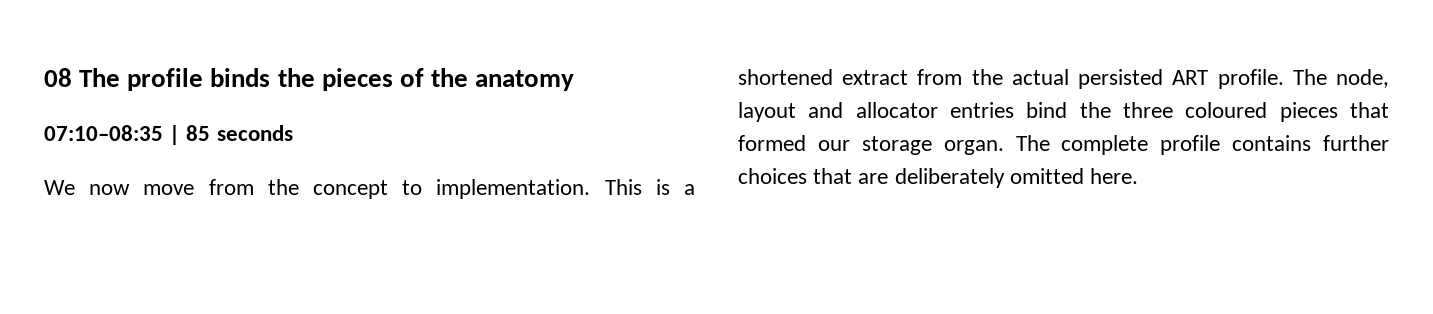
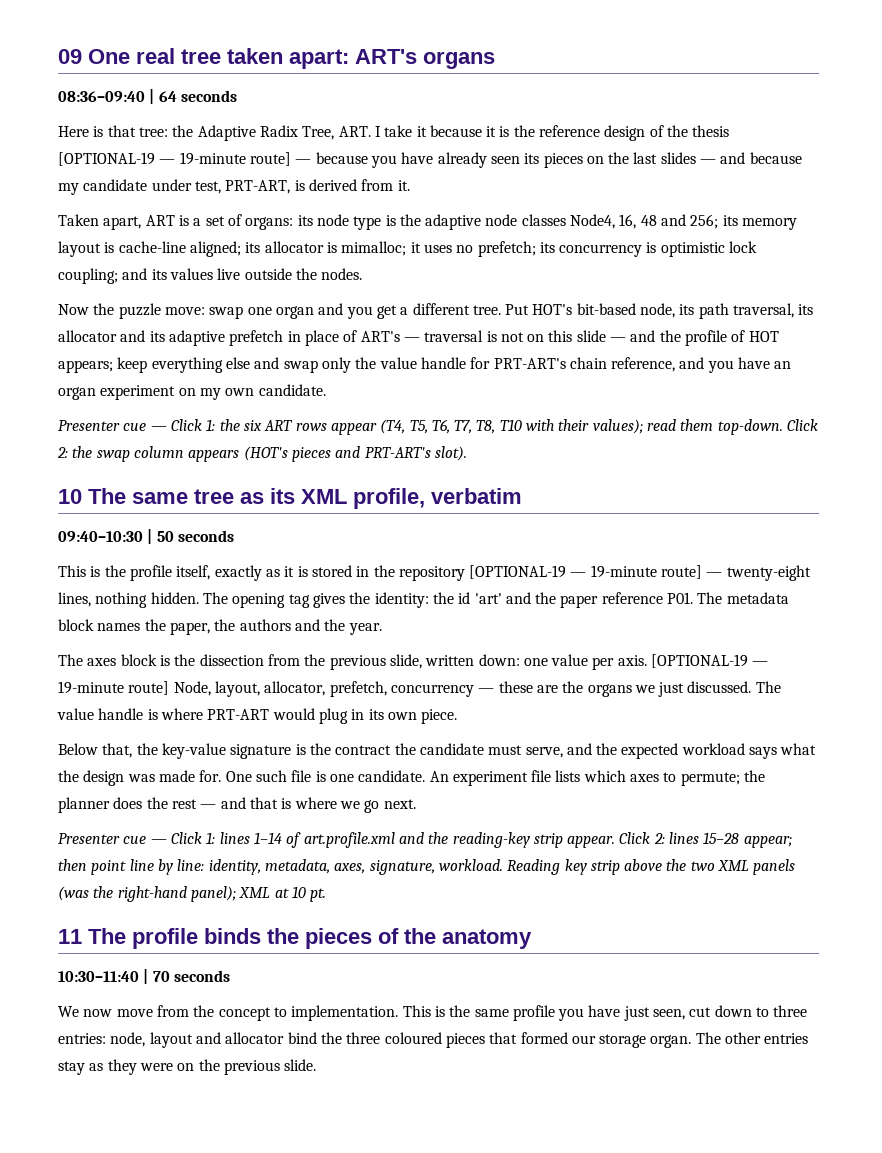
- 08 The profile binds the pieces of the anatomy
+ 09 One real tree taken apart: ART's organs
+ 08:36–09:40 | 64 seconds
+ Here is that tree: the Adaptive Radix Tree, ART. I take it because it is the reference design of the thesis [OPTIONAL-19 — 19-minute route] — because you have already seen its pieces on the last slides — and because my candidate under test, PRT-ART, is derived from it.
+ Taken apart, ART is a set of organs: its node type is the adaptive node classes Node4, 16, 48 and 256; its memory layout is cache-line aligned; its allocator is mimalloc; it uses no prefetch; its concurrency is optimistic lock coupling; and its values live outside the nodes.
+ Now the puzzle move: swap one organ and you get a different tree. Put HOT's bit-based node, its path traversal, its allocator and its adaptive prefetch in place of ART's — traversal is not on this slide — and the profile of HOT appears; keep everything else and swap only the value handle for PRT-ART's chain reference, and you have an organ experiment on my own candidate.
+ Presenter cue — Click 1: the six ART rows appear (T4, T5, T6, T7, T8, T10 with their values); read them top-down. Click 2: the swap column appears (HOT's pieces and PRT-ART's slot).
+ 10 The same tree as its XML profile, verbatim
+ 09:40–10:30 | 50 seconds
+ This is the profile itself, exactly as it is stored in the repository [OPTIONAL-19 — 19-minute route] — twenty-eight lines, nothing hidden. The opening tag gives the identity: the id 'art' and the paper reference P01. The metadata block names the paper, the authors and the year.
+ The axes block is the dissection from the previous slide, written down: one value per axis. [OPTIONAL-19 — 19-minute route] Node, layout, allocator, prefetch, concurrency — these are the organs we just discussed. The value handle is where PRT-ART would plug in its own piece.
+ Below that, the key-value signature is the contract the candidate must serve, and the expected workload says what the design was made for. One such file is one candidate. An experiment file lists which axes to permute; the planner does the rest — and that is where we go next.
+ Presenter cue — Click 1: lines 1–14 of art.profile.xml and the reading-key strip appear. Click 2: lines 15–28 appear; then point line by line: identity, metadata, axes, signature, workload. Reading key strip above the two XML panels (was the right-hand panel); XML at 10 pt.
+ 11 The profile binds the pieces of the anatomy
- 07:10–08:35 | 85 seconds
+ 10:30–11:40 | 70 seconds
- This is a shortened extract from the actual persisted ART profile. The node, layout and allocator entries bind the three coloured pieces that formed our storage organ.
+ This is the same profile you have just seen, cut down to three entries: node, layout and allocator bind the three coloured pieces that formed our storage organ.
- The complete profile contains further choices that are deliberately omitted here.
+ The other entries stay as they were on the previous slide.

